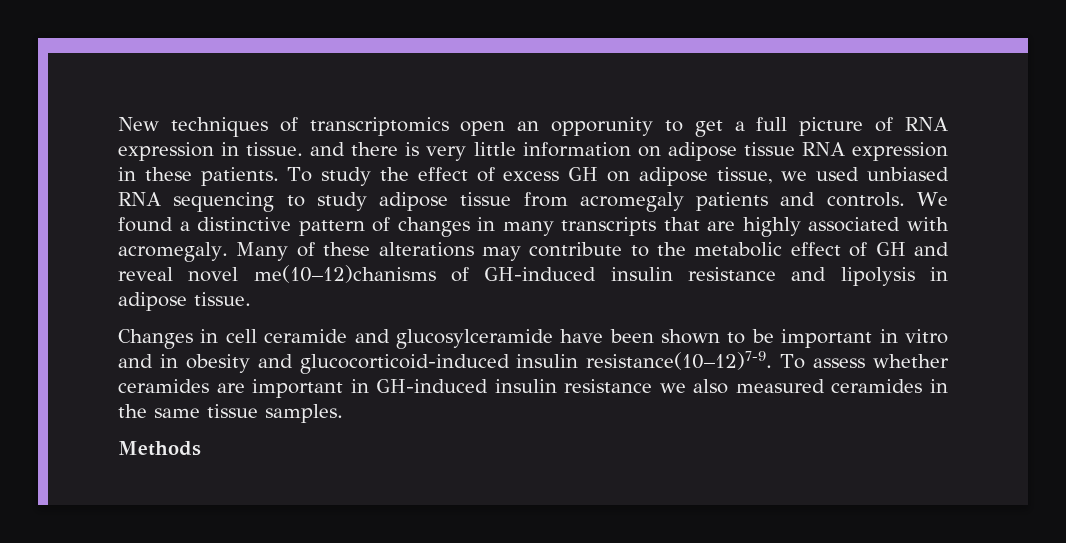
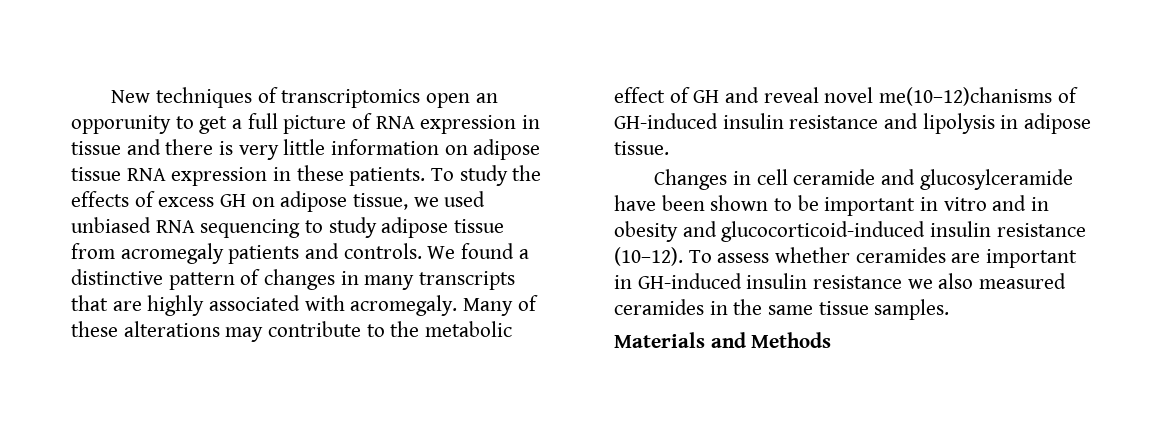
- New techniques of transcriptomics open an opporunity to get a full picture of RNA expression in tissue. and there is very little information on adipose tissue RNA expression in these patients.
+ New techniques of transcriptomics open an opporunity to get a full picture of RNA expression in tissue and there is very little information on adipose tissue RNA expression in these patients.
- To study the effect of excess GH on adipose tissue, we used unbiased RNA sequencing to study adipose tissue from acromegaly patients and controls.
+ To study the effects of excess GH on adipose tissue, we used unbiased RNA sequencing to study adipose tissue from acromegaly patients and controls.
- Changes in cell ceramide and glucosylceramide have been shown to be important in vitro and in obesity and glucocorticoid-induced insulin resistance(10–12)7-9.
+ Changes in cell ceramide and glucosylceramide have been shown to be important in vitro and in obesity and glucocorticoid-induced insulin resistance (10–12).
- Methods
+ Materials and Methods

